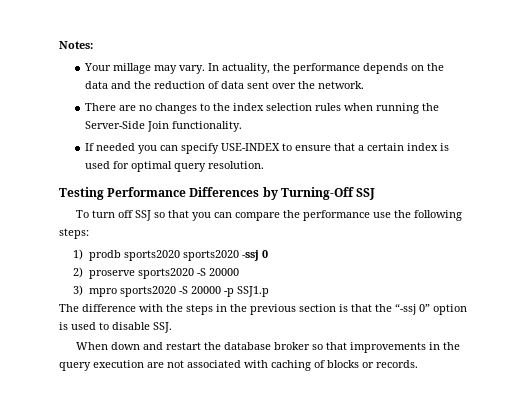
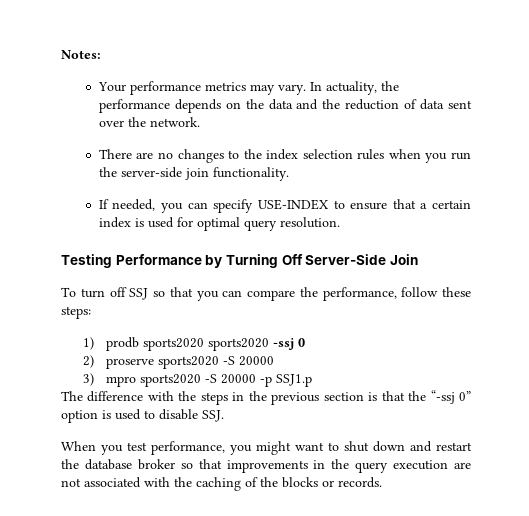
- Your millage may vary.
+ Your performance metrics may vary.
- There are no changes to the index selection rules when running the Server-Side Join functionality.
+ There are no changes to the index selection rules when you run the server-side join functionality.
- If needed you can specify USE-INDEX to ensure that a certain index is used for optimal query resolution.
+ If needed, you can specify USE-INDEX to ensure that a certain index is used for optimal query resolution.
- Testing Performance Differences by Turning-Off SSJ
+ Testing Performance by Turning Off Server-Side Join
- To turn off SSJ so that you can compare the performance use the following steps:
+ To turn off SSJ so that you can compare the performance, follow these steps:
- When down and restart the database broker so that improvements in the query execution are not associated with caching of blocks or records.
+ When you test performance, you might want to shut down and restart the database broker so that improvements in the query execution are not associated with the caching of the blocks or records.

